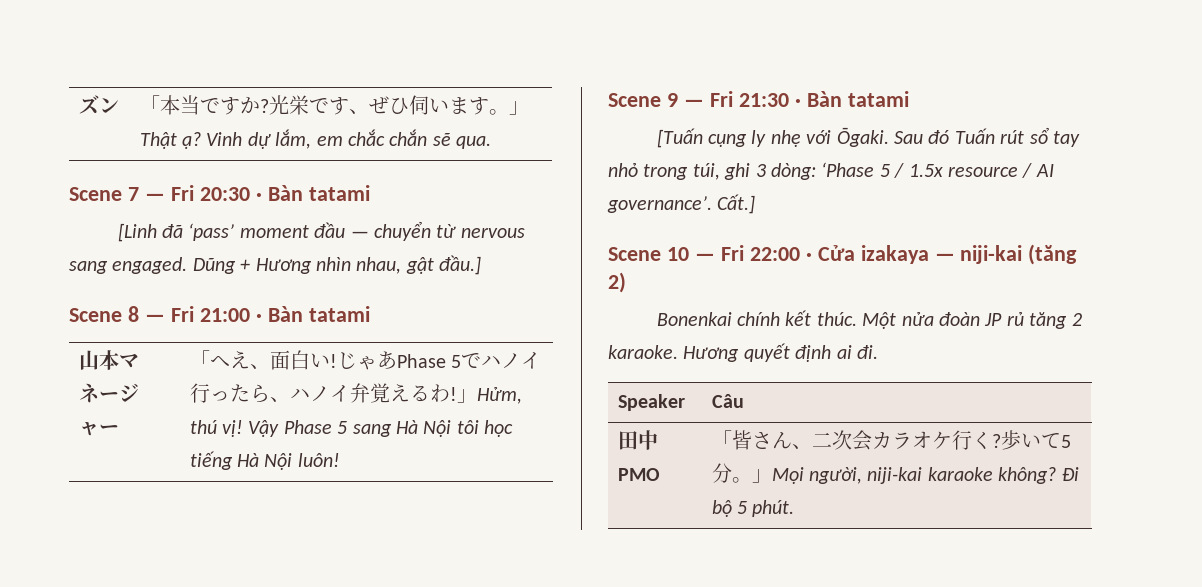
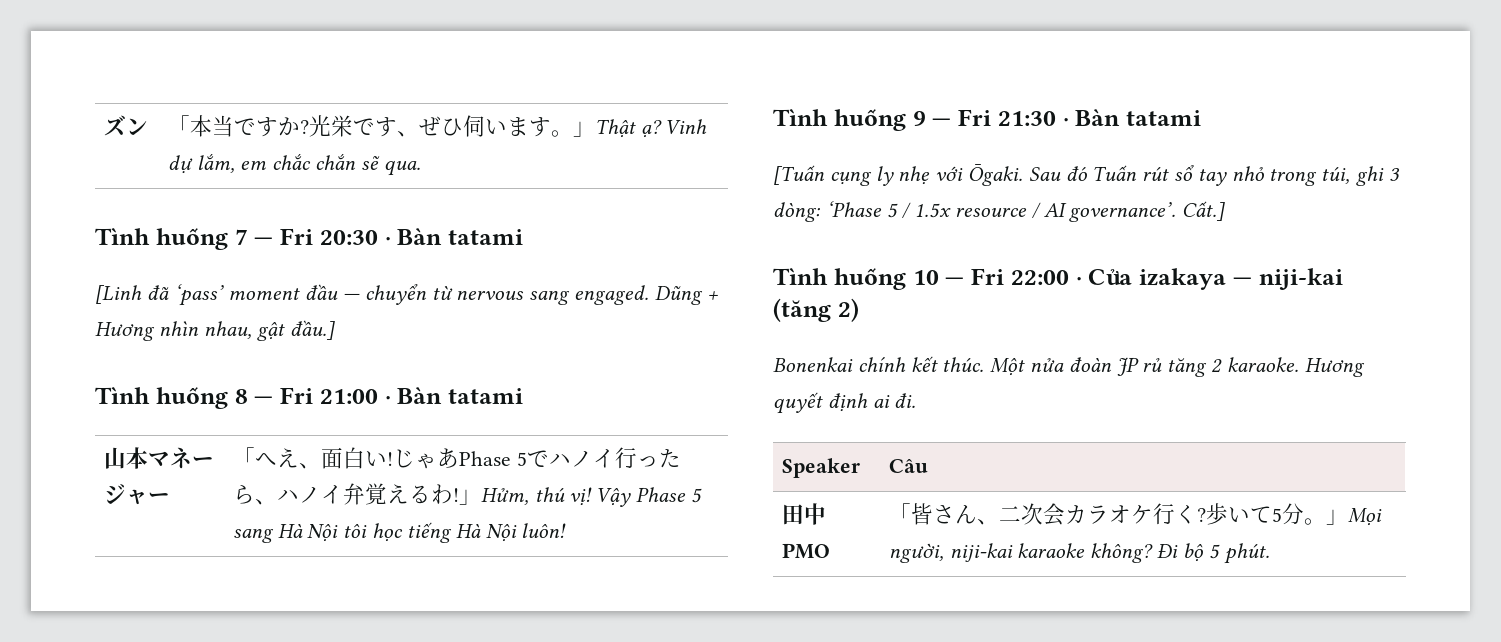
- Scene 7 — Fri 20:30 · Bàn tatami
+ Tình huống 7 — Fri 20:30 · Bàn tatami
- Scene 8 — Fri 21:00 · Bàn tatami
+ Tình huống 8 — Fri 21:00 · Bàn tatami
- Scene 9 — Fri 21:30 · Bàn tatami
+ Tình huống 9 — Fri 21:30 · Bàn tatami
- Scene 10 — Fri 22:00 · Cửa izakaya — niji-kai (tăng 2)
+ Tình huống 10 — Fri 22:00 · Cửa izakaya — niji-kai (tăng 2)

